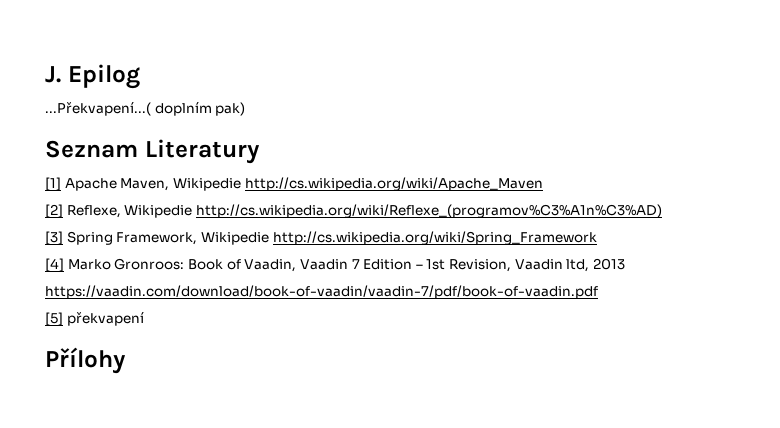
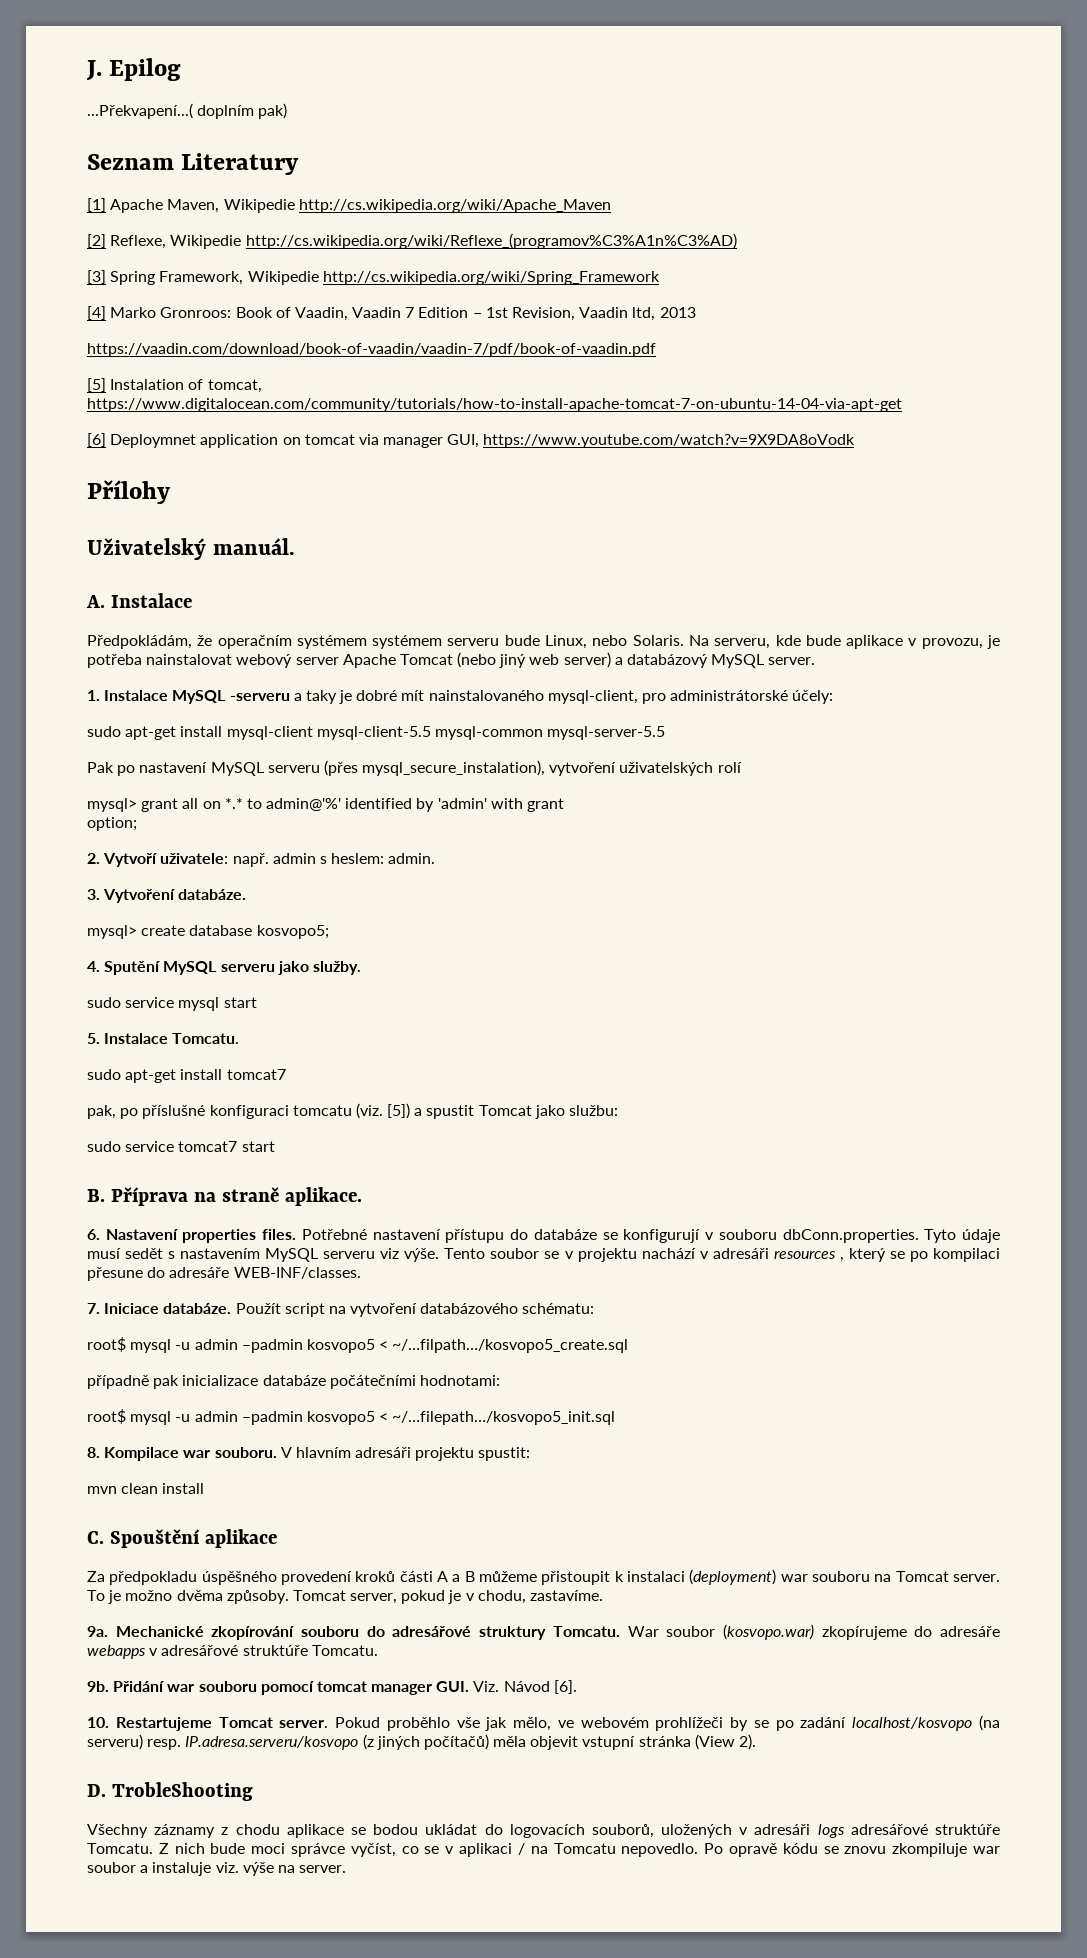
- [5] překvapení
+ [5] Instalation of tomcat, https://www.digitalocean.com/community/tutorials/how-to-install-apache-tomcat-7-on-ubuntu-14-04-via-apt-get
+ [6] Deploymnet application on tomcat via manager GUI, https://www.youtube.com/watch?v=9X9DA8oVodk
  Přílohy
+ Uživatelský manuál.
+ A. Instalace
+ Předpokládám, že operačním systémem systémem serveru bude Linux, nebo Solaris. Na serveru, kde bude aplikace v provozu, je potřeba nainstalovat webový server Apache Tomcat (nebo jiný web server) a databázový MySQL server.
+ 1. Instalace MySQL -serveru a taky je dobré mít nainstalovaného mysql-client, pro administrátorské účely:
+ sudo apt-get install mysql-client mysql-client-5.5 mysql-common mysql-server-5.5
+ Pak po nastavení MySQL serveru (přes mysql_secure_instalation), vytvoření uživatelských rolí
+ mysql> grant all on *.* to admin@'%' identified by 'admin' with grant
+ option;
+ 2. Vytvoří uživatele: např. admin s heslem: admin.
+ 3. Vytvoření databáze.
+ mysql> create database kosvopo5;
+ 4. Sputění MySQL serveru jako služby.
+ sudo service mysql start
+ 5. Instalace Tomcatu.
+ sudo apt-get install tomcat7
+ pak, po příslušné konfiguraci tomcatu (viz. [5]) a spustit Tomcat jako službu:
+ sudo service tomcat7 start
+ B. Příprava na straně aplikace.
+ 6. Nastavení properties files. Potřebné nastavení přístupu do databáze se konfigurují v souboru dbConn.properties. Tyto údaje musí sedět s nastavením MySQL serveru viz výše. Tento soubor se v projektu nachází v adresáři resources , který se po kompilaci přesune do adresáře WEB-INF/classes.
+ 7. Iniciace databáze. Použít script na vytvoření databázového schématu:
+ root$ mysql -u admin –padmin kosvopo5 < ~/…filpath…/kosvopo5_create.sql
+ případně pak inicializace databáze počátečními hodnotami:
+ root$ mysql -u admin –padmin kosvopo5 < ~/…filepath…/kosvopo5_init.sql
+ 8. Kompilace war souboru. V hlavním adresáři projektu spustit:
+ mvn clean install
+ C. Spouštění aplikace
+ Za předpokladu úspěšného provedení kroků části A a B můžeme přistoupit k instalaci (deployment) war souboru na Tomcat server. To je možno dvěma způsoby. Tomcat server, pokud je v chodu, zastavíme.
+ 9a. Mechanické zkopírování souboru do adresářové struktury Tomcatu. War soubor (kosvopo.war) zkopírujeme do adresáře webapps v adresářové struktúře Tomcatu.
+ 9b. Přidání war souboru pomocí tomcat manager GUI. Viz. Návod [6].
+ 10. Restartujeme Tomcat server. Pokud proběhlo vše jak mělo, ve webovém prohlížeči by se po zadání localhost/kosvopo (na serveru) resp. IP.adresa.serveru/kosvopo (z jiných počítačů) měla objevit vstupní stránka (View 2).
+ D. TrobleShooting
+ Všechny záznamy z chodu aplikace se bodou ukládat do logovacích souborů, uložených v adresáři logs adresářové struktúře Tomcatu. Z nich bude moci správce vyčíst, co se v aplikaci / na Tomcatu nepovedlo. Po opravě kódu se znovu zkompiluje war soubor a instaluje viz. výše na server.

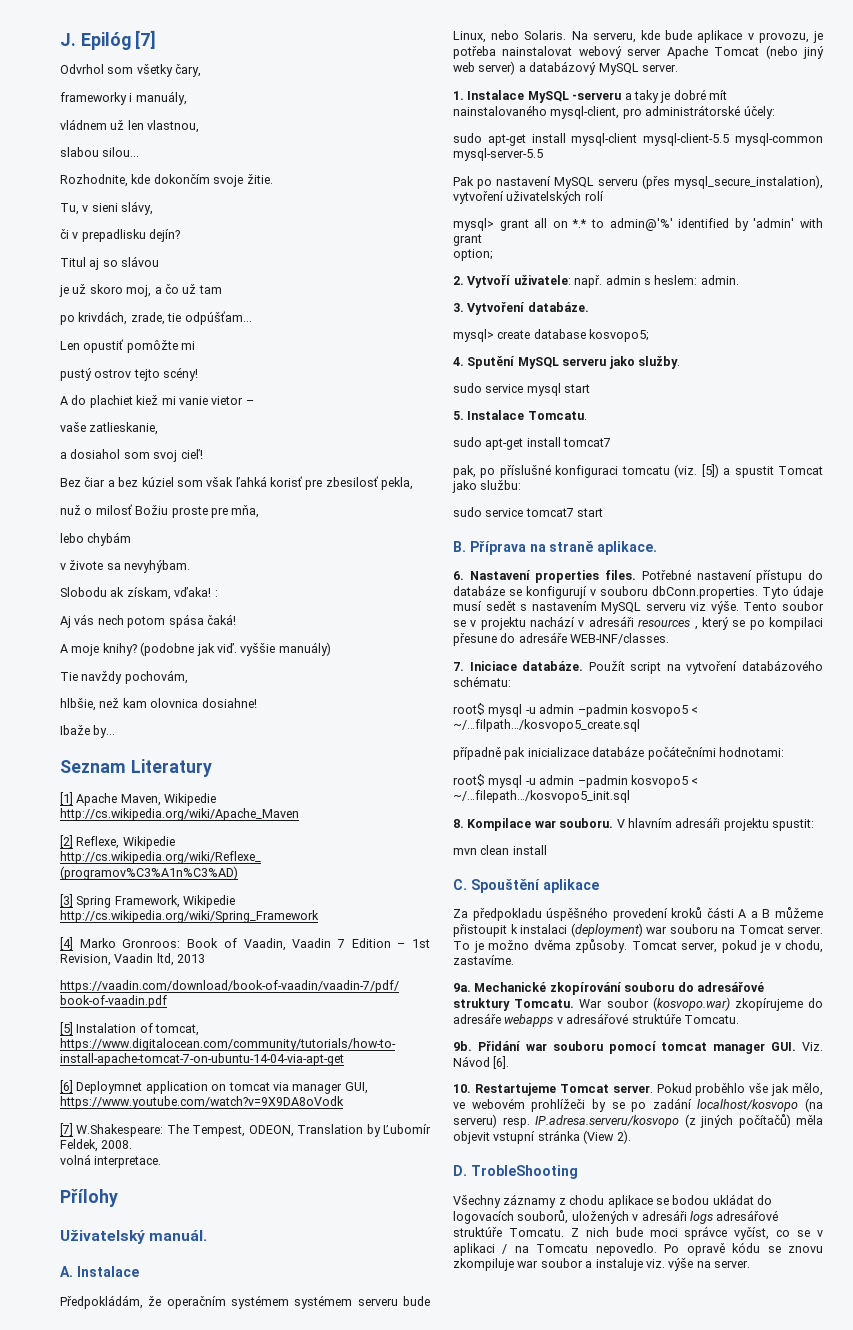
- J. Epilog
- ...Překvapení...( doplním pak)
+ J. Epilóg [7]
+ Odvrhol som všetky čary,
+ frameworky i manuály,
+ vládnem už len vlastnou,
+ slabou silou...
+ Rozhodnite, kde dokončím svoje žitie.
+ Tu, v sieni slávy,
+ či v prepadlisku dejín?
+ Titul aj so slávou
+ je už skoro moj, a čo už tam
+ po krivdách, zrade, tie odpúšťam...
+ Len opustiť pomôžte mi
+ pustý ostrov tejto scény!
+ A do plachiet kiež mi vanie vietor –
+ vaše zatlieskanie,
+ a dosiahol som svoj cieľ!
+ Bez čiar a bez kúziel som však ľahká korisť pre zbesilosť pekla,
+ nuž o milosť Božiu proste pre mňa,
+ lebo chybám
+ v živote sa nevyhýbam.
+ Slobodu ak získam, vďaka! :
+ Aj vás nech potom spása čaká!
+ A moje knihy? (podobne jak viď. vyššie manuály)
+ Tie navždy pochovám,
+ hlbšie, než kam olovnica dosiahne!
+ Ibaže by...
+ [7] W.Shakespeare: The Tempest, ODEON, Translation by Ľubomír Feldek, 2008.
+ volná interpretace.

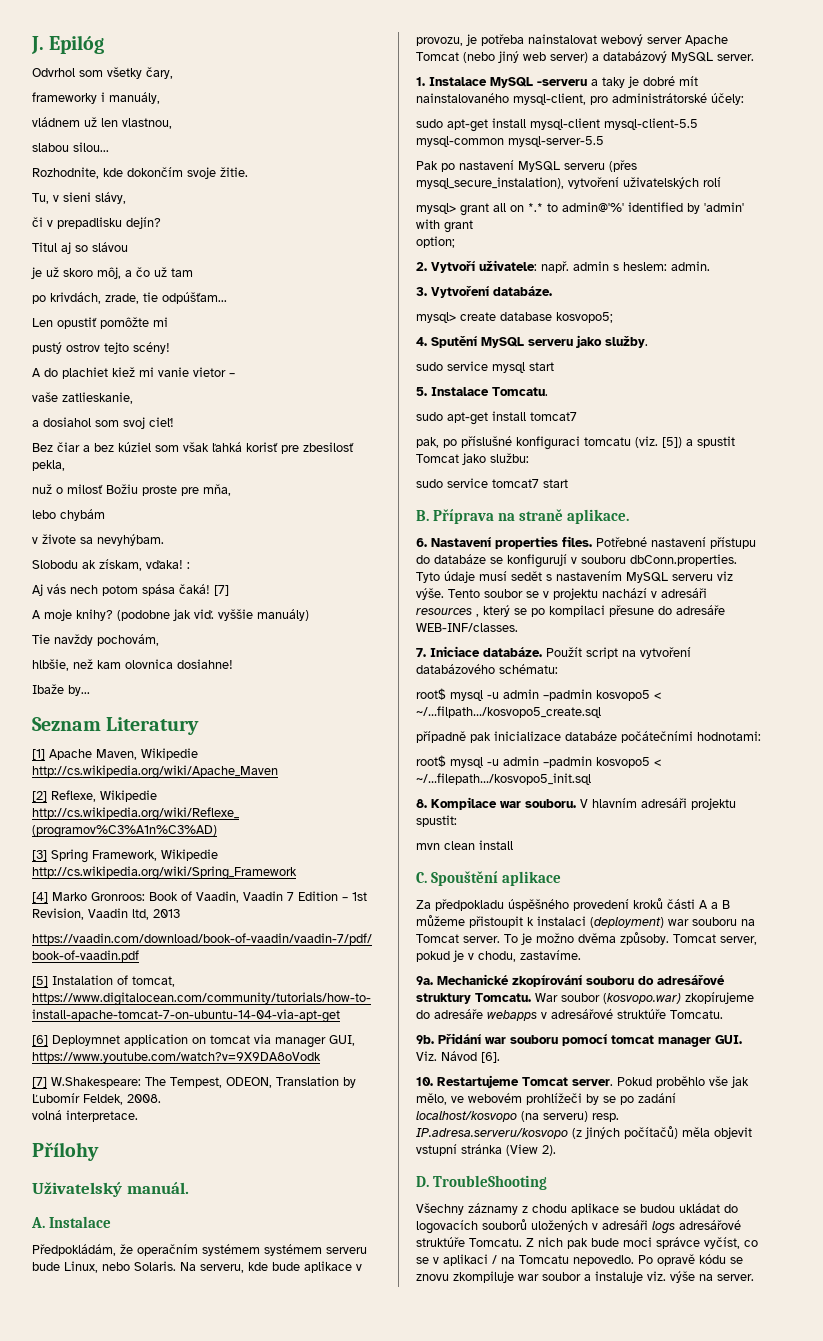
- J. Epilóg [7]
+ J. Epilóg
- je už skoro moj, a čo už tam
+ je už skoro môj, a čo už tam
- Aj vás nech potom spása čaká!
+ Aj vás nech potom spása čaká! [7]
- D. TrobleShooting
+ D. TroubleShooting
- Všechny záznamy z chodu aplikace se bodou ukládat do logovacích souborů, uložených v adresáři logs adresářové struktúře Tomcatu.
+ Všechny záznamy z chodu aplikace se budou ukládat do logovacích souborů uložených v adresáři logs adresářové struktúře Tomcatu.
- Z nich bude moci správce vyčíst, co se v aplikaci / na Tomcatu nepovedlo.
+ Z nich pak bude moci správce vyčíst, co se v aplikaci / na Tomcatu nepovedlo.

